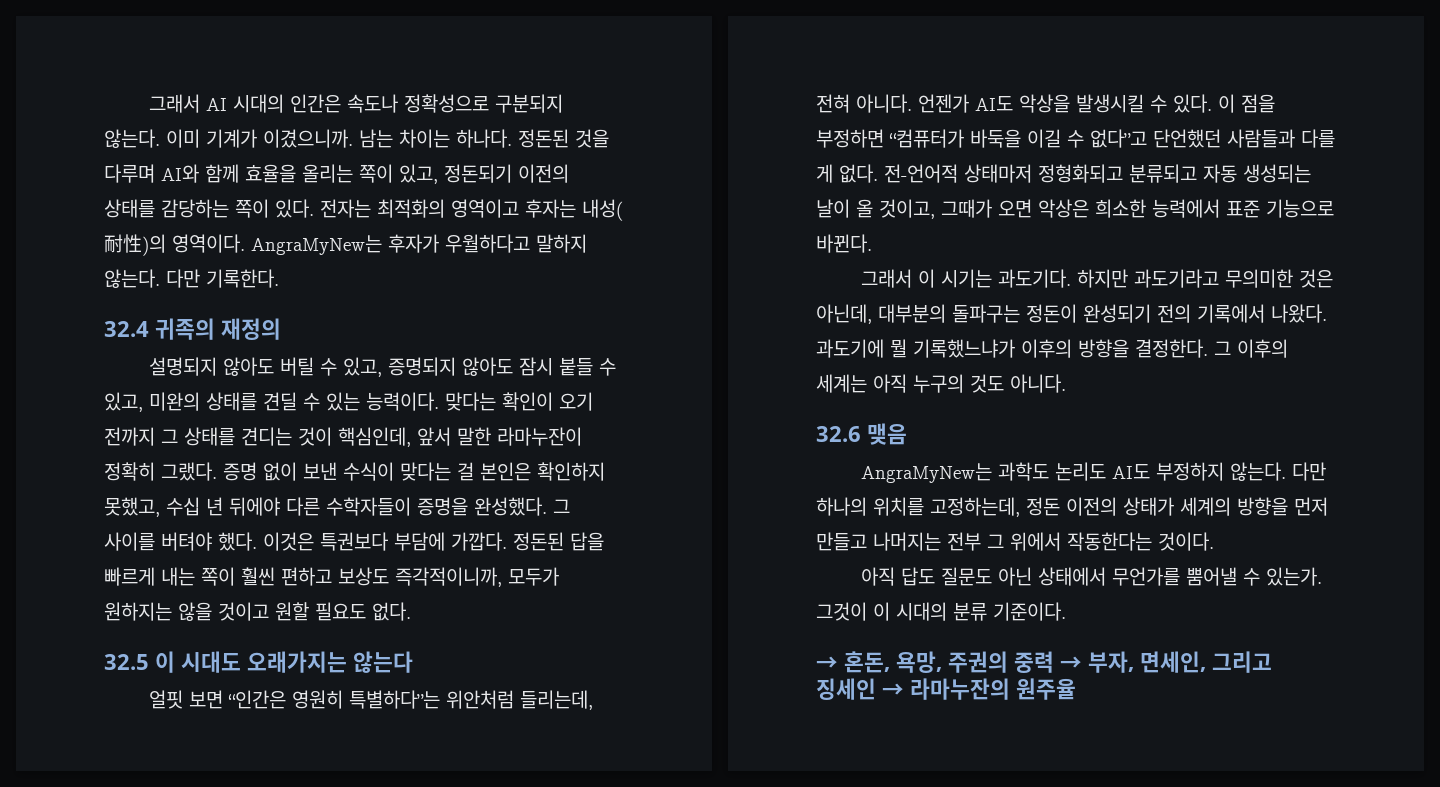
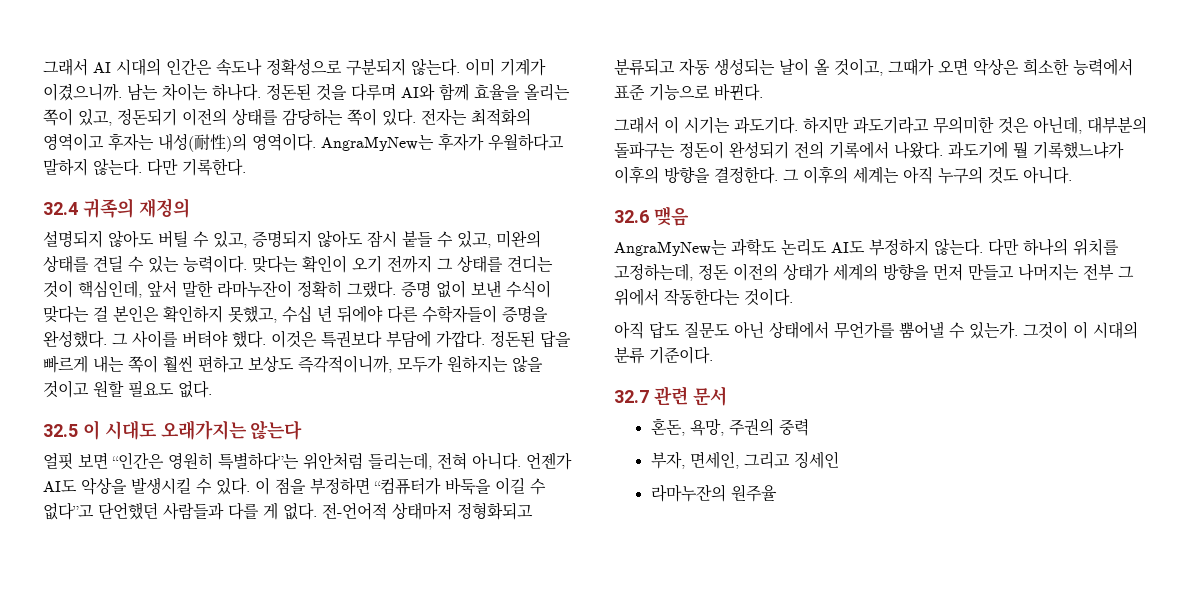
- → 혼돈, 욕망, 주권의 중력 → 부자, 면세인, 그리고 징세인 → 라마누잔의 원주율
+ 32.7 관련 문서
+ 혼돈, 욕망, 주권의 중력
+ 부자, 면세인, 그리고 징세인
+ 라마누잔의 원주율

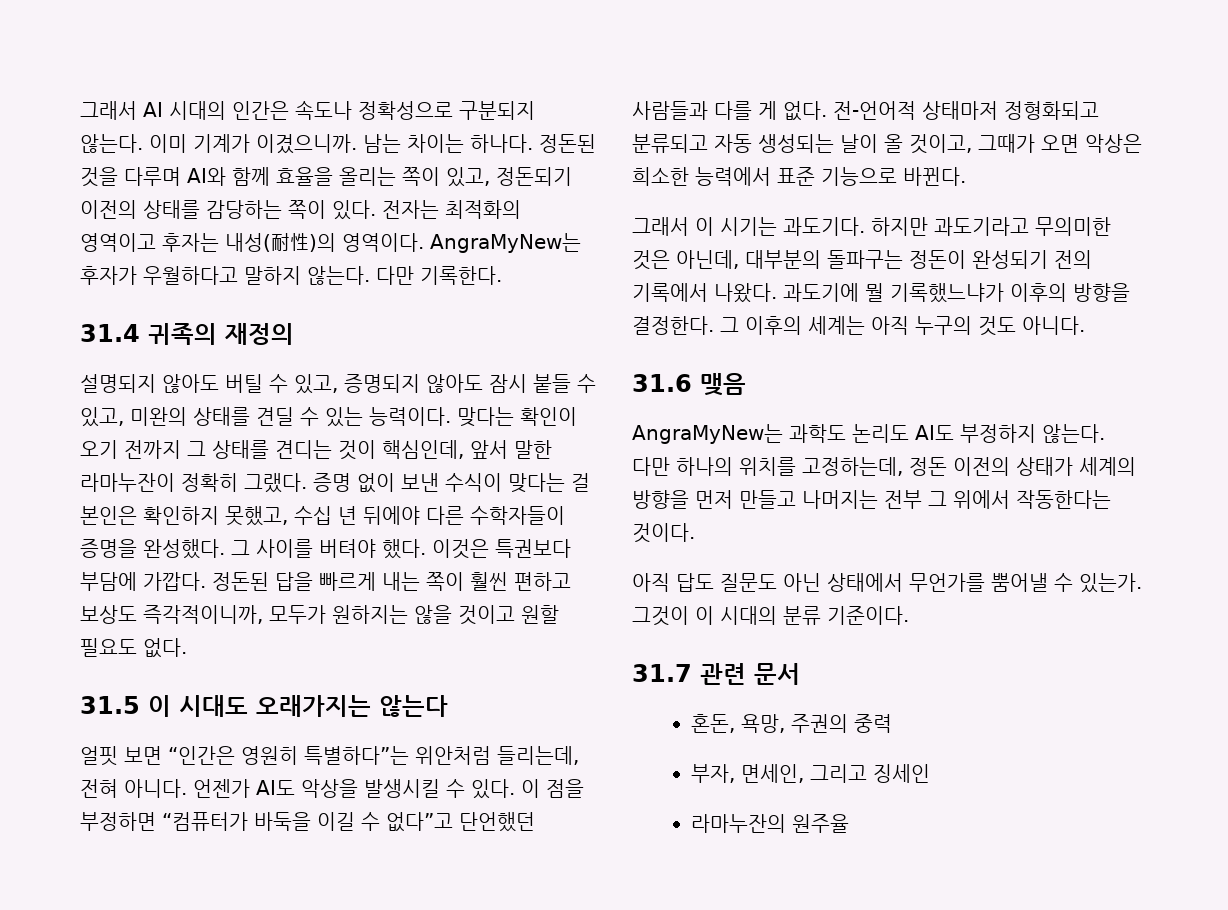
- 32.4 귀족의 재정의
+ 31.4 귀족의 재정의
- 32.5 이 시대도 오래가지는 않는다
+ 31.5 이 시대도 오래가지는 않는다
- 32.6 맺음
+ 31.6 맺음
- 32.7 관련 문서
+ 31.7 관련 문서

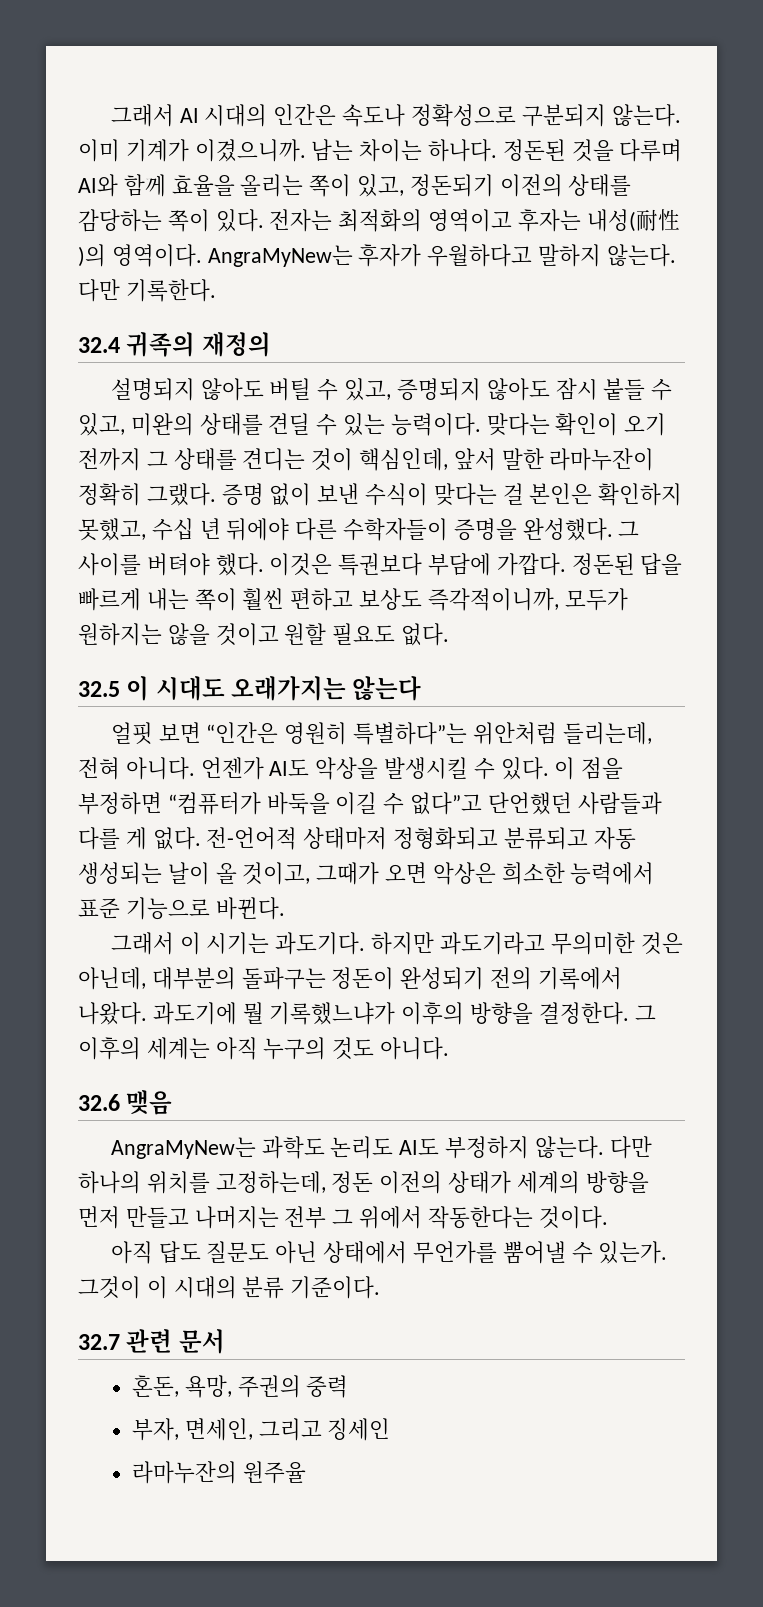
- 31.4 귀족의 재정의
+ 32.4 귀족의 재정의
- 31.5 이 시대도 오래가지는 않는다
+ 32.5 이 시대도 오래가지는 않는다
- 31.6 맺음
+ 32.6 맺음
- 31.7 관련 문서
+ 32.7 관련 문서

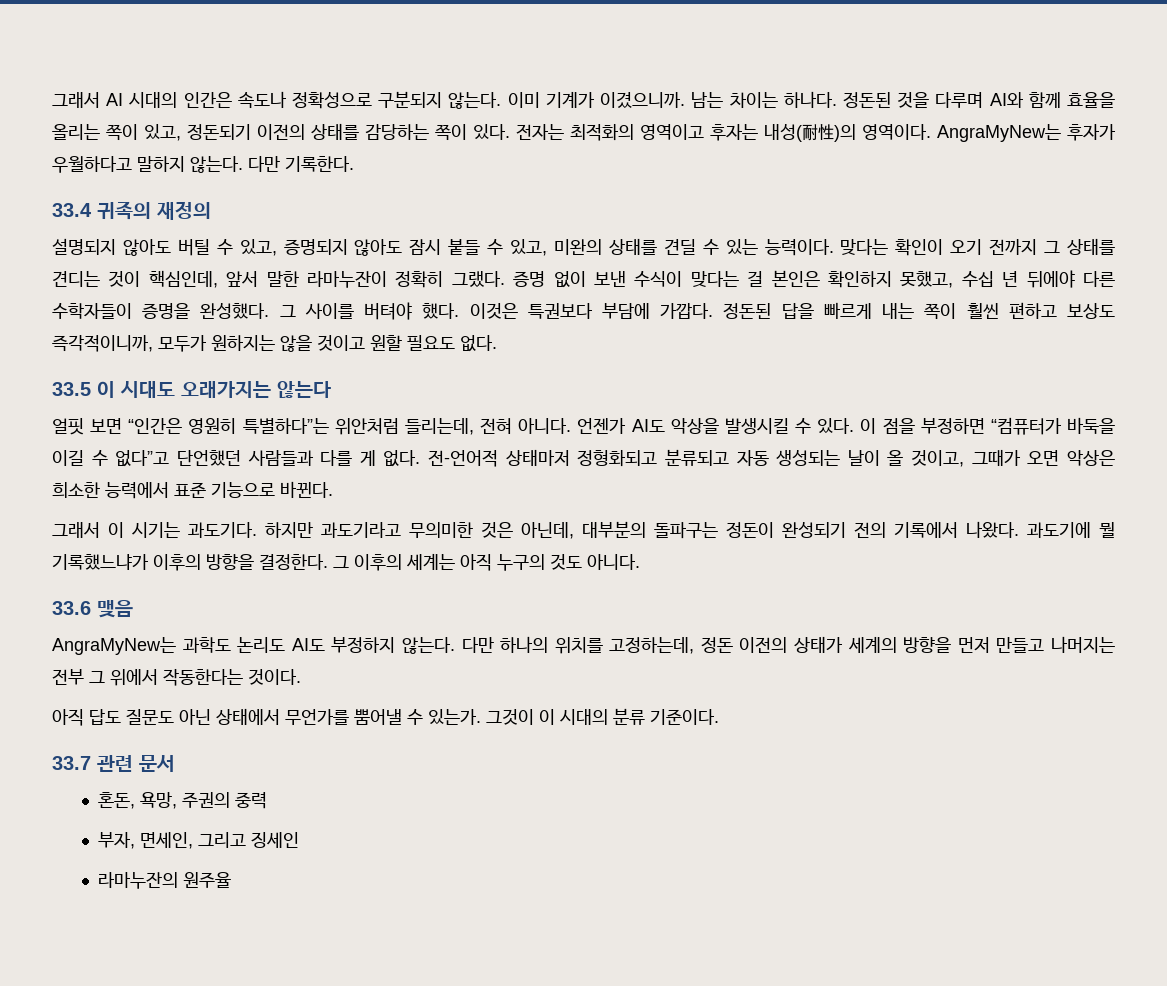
- 32.4 귀족의 재정의
+ 33.4 귀족의 재정의
- 32.5 이 시대도 오래가지는 않는다
+ 33.5 이 시대도 오래가지는 않는다
- 32.6 맺음
+ 33.6 맺음
- 32.7 관련 문서
+ 33.7 관련 문서

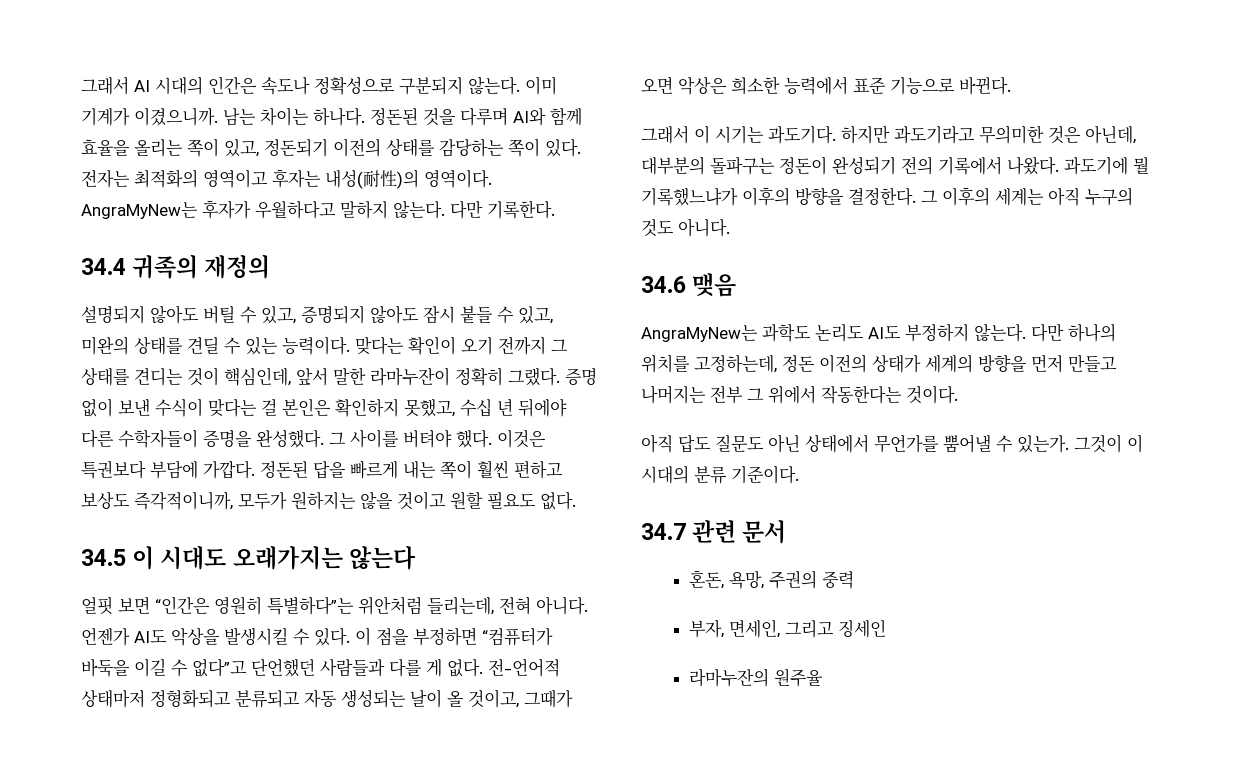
- 33.4 귀족의 재정의
+ 34.4 귀족의 재정의
- 33.5 이 시대도 오래가지는 않는다
+ 34.5 이 시대도 오래가지는 않는다
- 33.6 맺음
+ 34.6 맺음
- 33.7 관련 문서
+ 34.7 관련 문서

